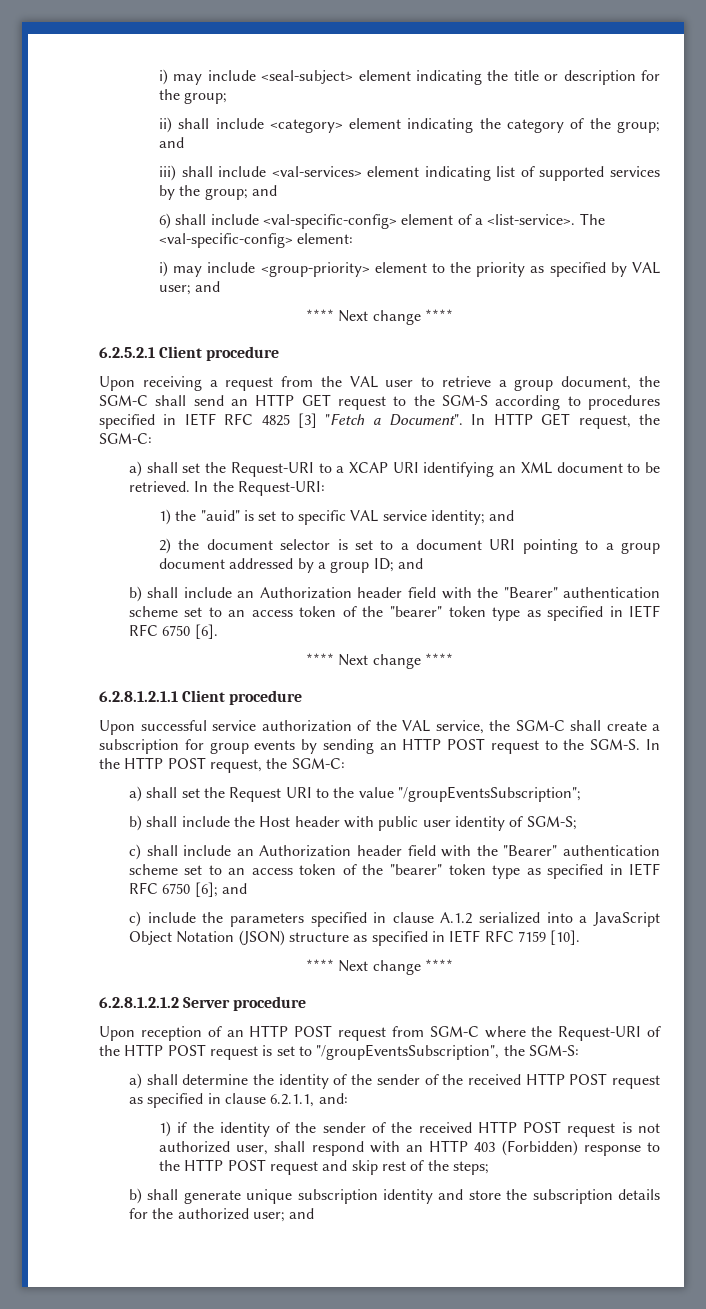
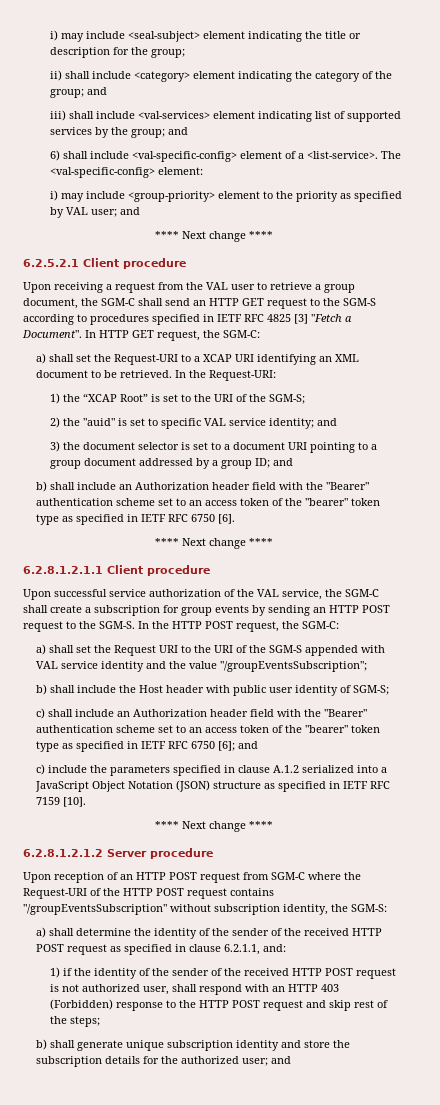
- 1) the "auid" is set to specific VAL service identity; and
+ 1) the “XCAP Root” is set to the URI of the SGM-S;
+ 2) the "auid" is set to specific VAL service identity; and
- 2) the document selector is set to a document URI pointing to a group document addressed by a group ID; and
+ 3) the document selector is set to a document URI pointing to a group document addressed by a group ID; and
- a) shall set the Request URI to the value "/groupEventsSubscription";
+ a) shall set the Request URI to the URI of the SGM-S appended with VAL service identity and the value "/groupEventsSubscription";
- Upon reception of an HTTP POST request from SGM-C where the Request-URI of the HTTP POST request is set to "/groupEventsSubscription", the SGM-S:
+ Upon reception of an HTTP POST request from SGM-C where the Request-URI of the HTTP POST request contains "/groupEventsSubscription" without subscription identity, the SGM-S:

